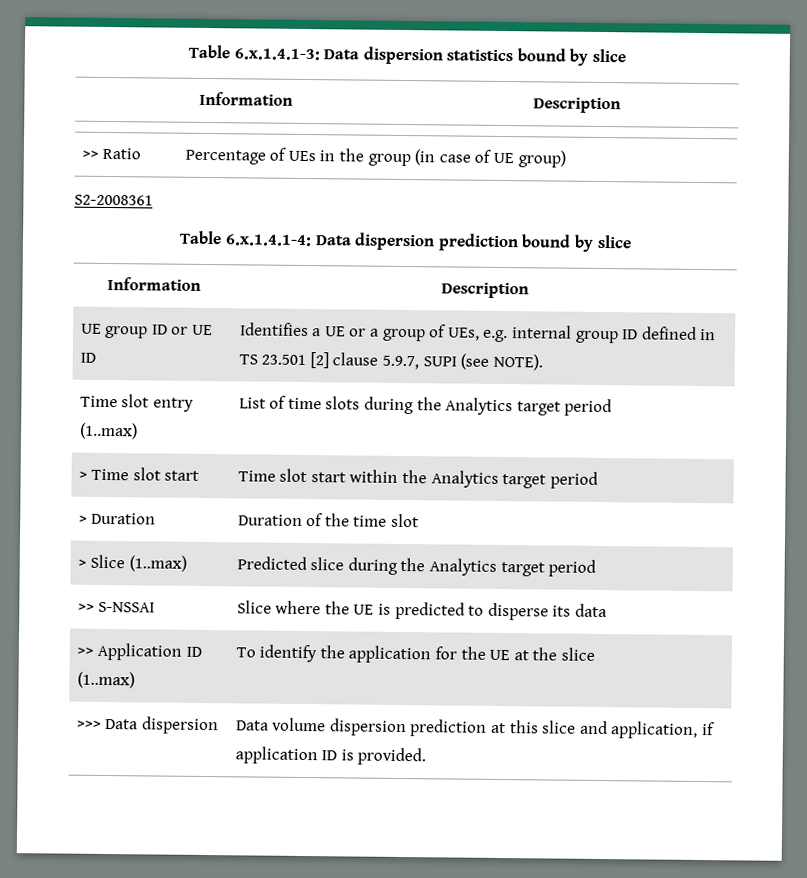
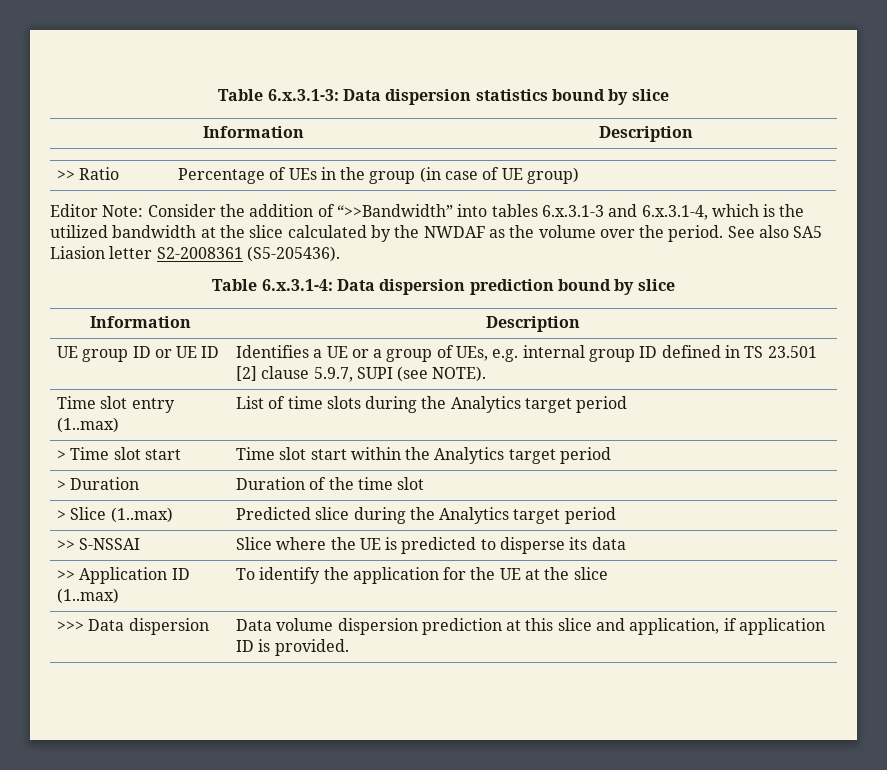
- Table 6.x.1.4.1-3: Data dispersion statistics bound by slice
+ Table 6.x.3.1-3: Data dispersion statistics bound by slice
- S2-2008361
- Table 6.x.1.4.1-4: Data dispersion prediction bound by slice
+ Editor Note: Consider the addition of “>>Bandwidth” into tables 6.x.3.1-3 and 6.x.3.1-4, which is the utilized bandwidth at the slice calculated by the NWDAF as the volume over the period. See also SA5 Liasion letter S2-2008361 (S5-205436).
+ Table 6.x.3.1-4: Data dispersion prediction bound by slice

